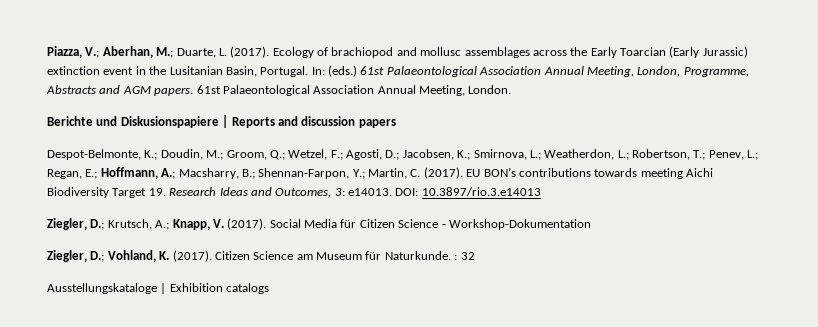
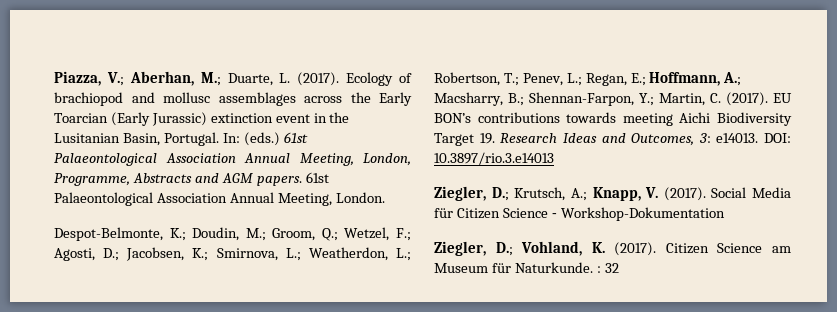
- Berichte und Diskusionspapiere | Reports and discussion papers
- Ausstellungskataloge | Exhibition catalogs

